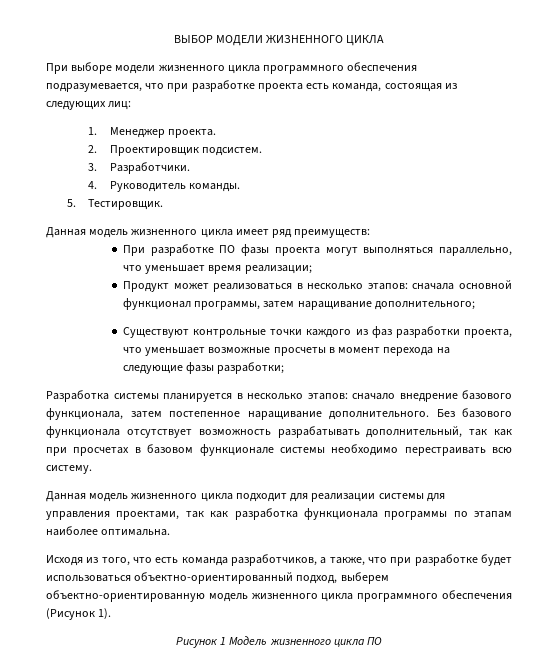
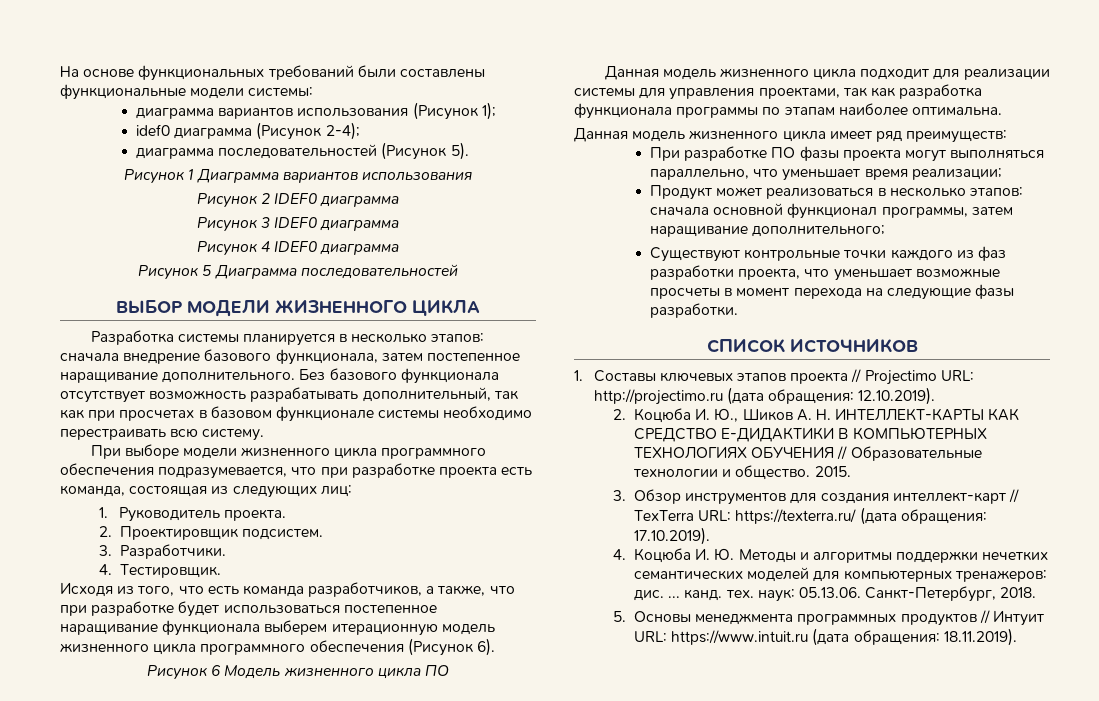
+ На основе функциональных требований были составлены функциональные модели системы:
+ диаграмма вариантов использования (Рисунок 1);
+ idef0 диаграмма (Рисунок 2-4);
+ диаграмма последовательностей (Рисунок 5).
+ Рисунок 1 Диаграмма вариантов использования
+ Рисунок 2 IDEF0 диаграмма
+ Рисунок 3 IDEF0 диаграмма
+ Рисунок 4 IDEF0 диаграмма
+ Рисунок 5 Диаграмма последовательностей
  ВЫБОР МОДЕЛИ ЖИЗНЕННОГО ЦИКЛА
+ Разработка системы планируется в несколько этапов: сначала внедрение базового функционала, затем постепенное наращивание дополнительного. Без базового функционала отсутствует возможность разрабатывать дополнительный, так как при просчетах в базовом функционале системы необходимо перестраивать всю систему.
- 1. Менеджер проекта.
+ 1. Руководитель проекта.
- 4. Руководитель команды.
- 5. Тестировщик.
+ 4. Тестировщик.
+ Исходя из того, что есть команда разработчиков, а также, что при разработке будет использоваться постепенное наращивание функционала выберем итерационную модель жизненного цикла программного обеспечения (Рисунок 6).
+ Рисунок 6 Модель жизненного цикла ПО
+ Данная модель жизненного цикла подходит для реализации системы для управления проектами, так как разработка функционала программы по этапам наиболее оптимальна.
- Существуют контрольные точки каждого из фаз разработки проекта, что уменьшает возможные просчеты в момент перехода на следующие фазы разработки;
- Разработка системы планируется в несколько этапов: сначало внедрение базового функционала, затем постепенное наращивание дополнительного. Без базового функционала отсутствует возможность разрабатывать дополнительный, так как при просчетах в базовом функционале системы необходимо перестраивать всю систему.
- Данная модель жизненного цикла подходит для реализации системы для управления проектами, так как разработка функционала программы по этапам наиболее оптимальна.
- Исходя из того, что есть команда разработчиков, а также, что при разработке будет использоваться объектно-ориентированный подход, выберем объектно-ориентированную модель жизненного цикла программного обеспечения (Рисунок 1).
- Рисунок 1 Модель жизненного цикла ПО
+ Существуют контрольные точки каждого из фаз разработки проекта, что уменьшает возможные просчеты в момент перехода на следующие фазы разработки.
+ СПИСОК ИСТОЧНИКОВ
+ 1. Составы ключевых этапов проекта // Projectimo URL: http://projectimo.ru (дата обращения: 12.10.2019).
+ 2. Коцюба И. Ю., Шиков А. Н. ИНТЕЛЛЕКТ-КАРТЫ КАК СРЕДСТВО E-ДИДАКТИКИ В КОМПЬЮТЕРНЫХ ТЕХНОЛОГИЯХ ОБУЧЕНИЯ // Образовательные технологии и общество. 2015.
+ 3. Обзор инструментов для создания интеллект-карт // TexTerra URL: https://texterra.ru/ (дата обращения: 17.10.2019).
+ 4. Коцюба И. Ю. Методы и алгоритмы поддержки нечетких семантических моделей для компьютерных тренажеров: дис. ... канд. тех. наук: 05.13.06. Санкт-Петербург, 2018.
+ 5. Основы менеджмента программных продуктов // Интуит URL: https://www.intuit.ru (дата обращения: 18.11.2019).

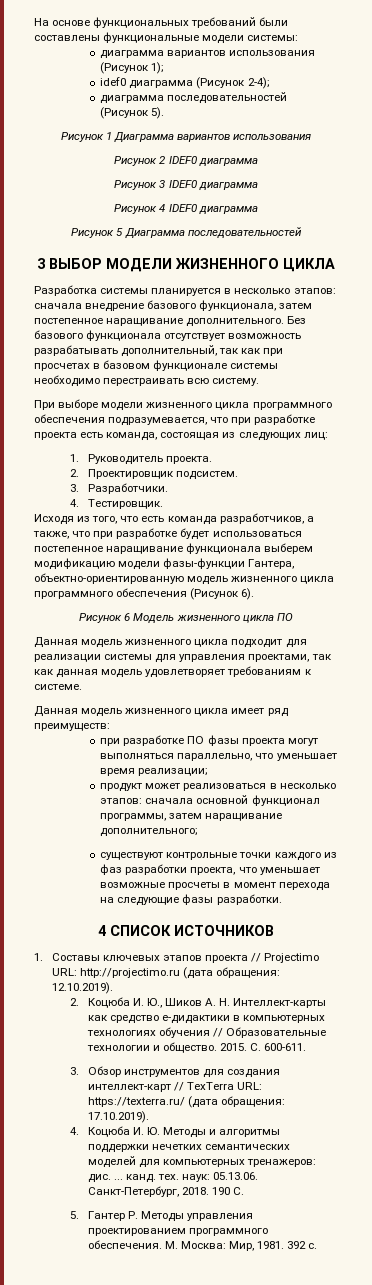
- ВЫБОР МОДЕЛИ ЖИЗНЕННОГО ЦИКЛА
+ 3 ВЫБОР МОДЕЛИ ЖИЗНЕННОГО ЦИКЛА
- Исходя из того, что есть команда разработчиков, а также, что при разработке будет использоваться постепенное наращивание функционала выберем итерационную модель жизненного цикла программного обеспечения (Рисунок 6).
+ Исходя из того, что есть команда разработчиков, а также, что при разработке будет использоваться постепенное наращивание функционала выберем модификацию модели фазы-функции Гантера, объектно-ориентированную модель жизненного цикла программного обеспечения (Рисунок 6).
- Данная модель жизненного цикла подходит для реализации системы для управления проектами, так как разработка функционала программы по этапам наиболее оптимальна.
+ Данная модель жизненного цикла подходит для реализации системы для управления проектами, так как данная модель удовлетворяет требованиям к системе.
- При разработке ПО фазы проекта могут выполняться параллельно, что уменьшает время реализации;
+ при разработке ПО фазы проекта могут выполняться параллельно, что уменьшает время реализации;
- Продукт может реализоваться в несколько этапов: сначала основной функционал программы, затем наращивание дополнительного;
+ продукт может реализоваться в несколько этапов: сначала основной функционал программы, затем наращивание дополнительного;
- Существуют контрольные точки каждого из фаз разработки проекта, что уменьшает возможные просчеты в момент перехода на следующие фазы разработки.
+ существуют контрольные точки каждого из фаз разработки проекта, что уменьшает возможные просчеты в момент перехода на следующие фазы разработки.
- СПИСОК ИСТОЧНИКОВ
+ 4 СПИСОК ИСТОЧНИКОВ
- 2. Коцюба И. Ю., Шиков А. Н. ИНТЕЛЛЕКТ-КАРТЫ КАК СРЕДСТВО E-ДИДАКТИКИ В КОМПЬЮТЕРНЫХ ТЕХНОЛОГИЯХ ОБУЧЕНИЯ // Образовательные технологии и общество.
+ 2. Коцюба И. Ю., Шиков А. Н. Интеллект-карты как средство e-дидактики в компьютерных технологиях обучения // Образовательные технологии и общество.
+ С. 600-611.
+ 190 С.
- 5. Основы менеджмента программных продуктов // Интуит URL: https://www.intuit.ru (дата обращения: 18.11.2019).
+ 5. Гантер Р. Методы управления проектированием программного обеспечения. М. Москва: Мир, 1981. 392 с.

